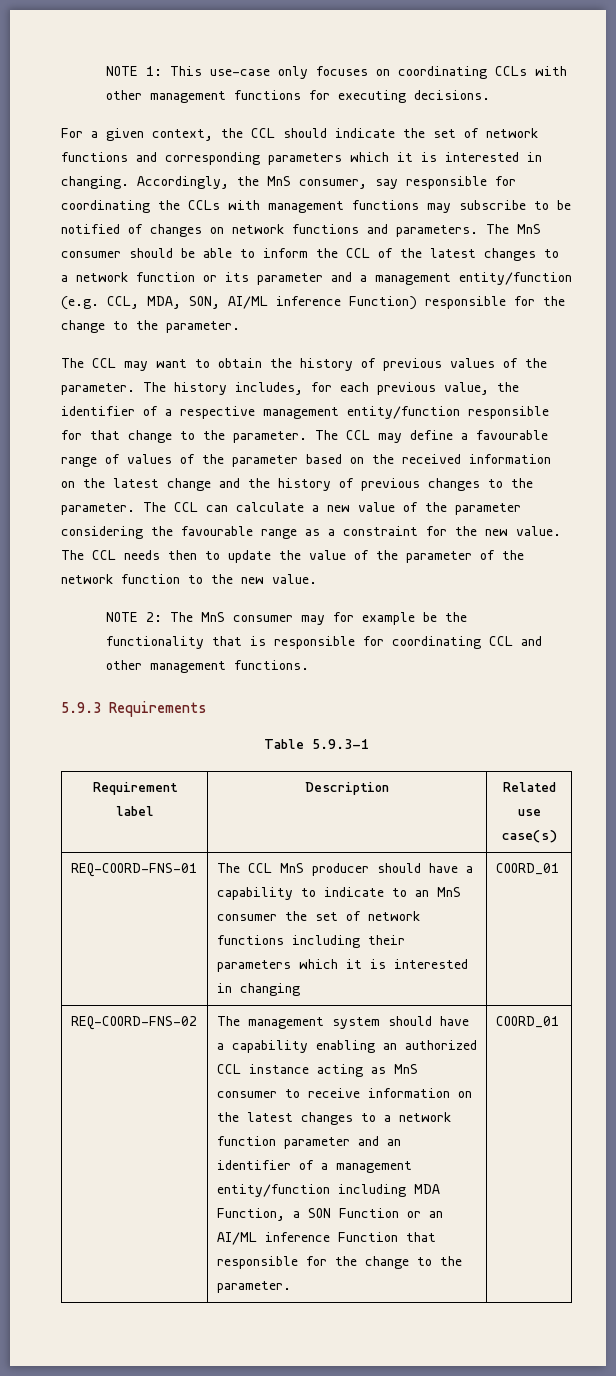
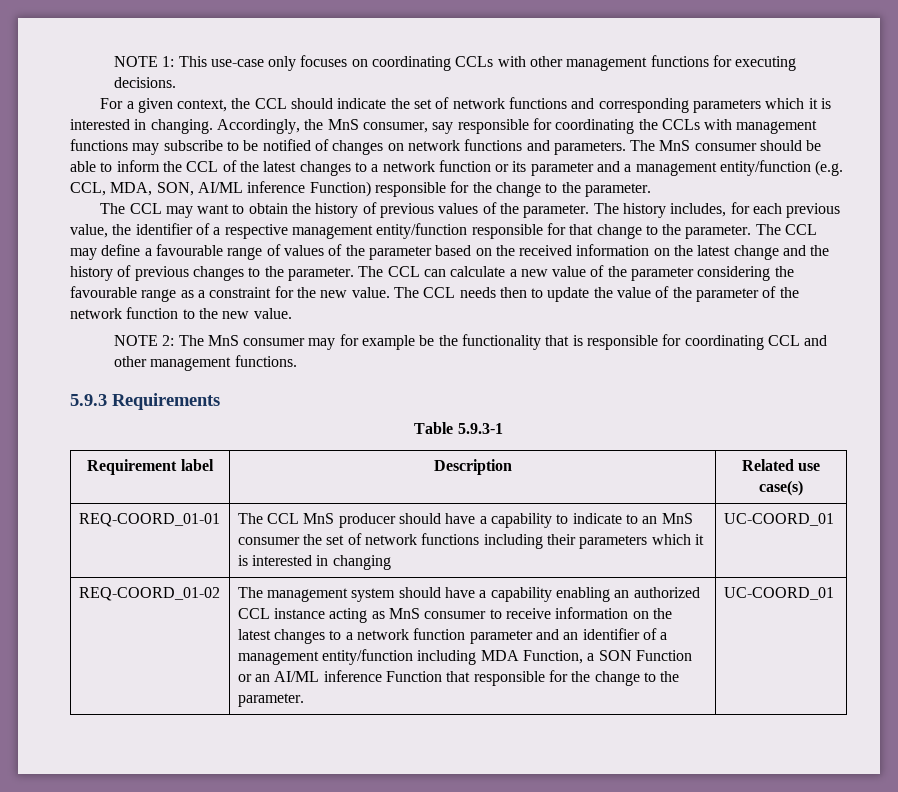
- REQ-COORD-FNS-01 | The CCL MnS producer should have a capability to indicate to an MnS consumer the set of network functions including their parameters which it is interested in changing | COORD_01
- REQ-COORD-FNS-02
+ REQ-COORD_01-01 | The CCL MnS producer should have a capability to indicate to an MnS consumer the set of network functions including their parameters which it is interested in changing | UC-COORD_01
+ REQ-COORD_01-02
- The management system should have a capability enabling an authorized CCL instance acting as MnS consumer to receive information on the latest changes to a network function parameter and an identifier of a management entity/function including MDA Function, a SON Function or an AI/ML inference Function that responsible for the change to the parameter. | COORD_01
+ The management system should have a capability enabling an authorized CCL instance acting as MnS consumer to receive information on the latest changes to a network function parameter and an identifier of a management entity/function including MDA Function, a SON Function or an AI/ML inference Function that responsible for the change to the parameter. | UC-COORD_01

